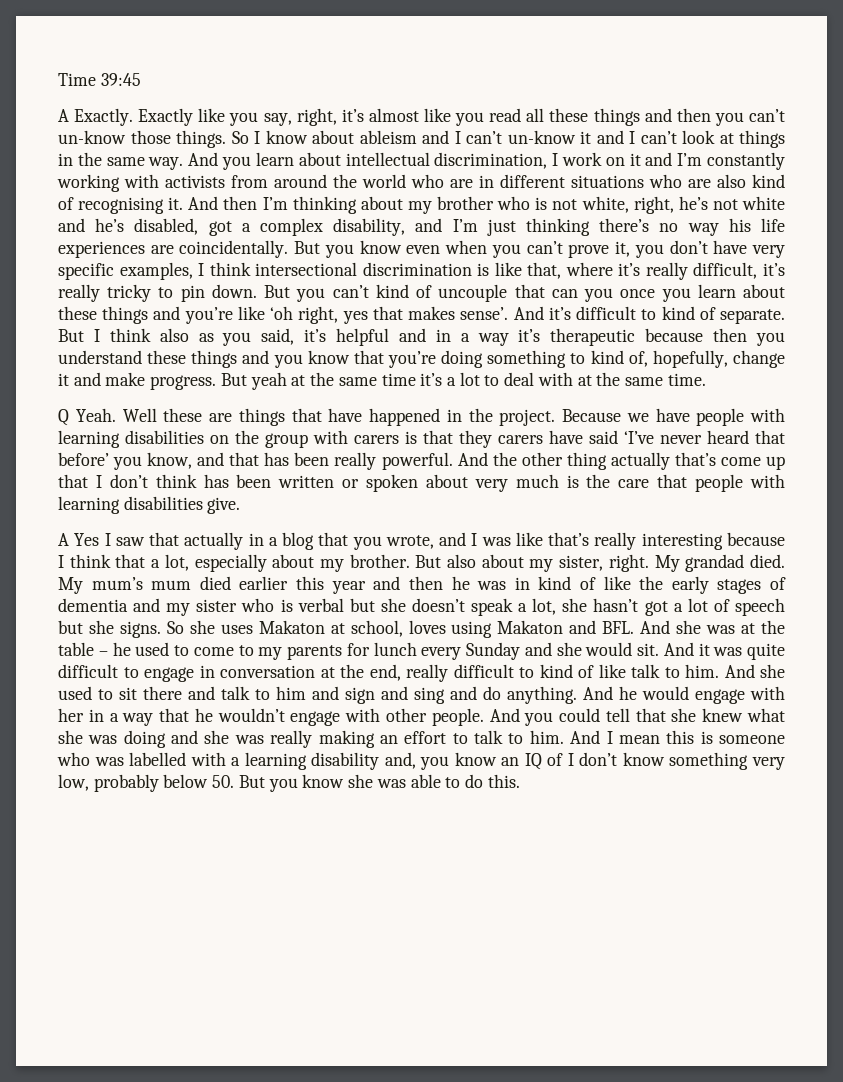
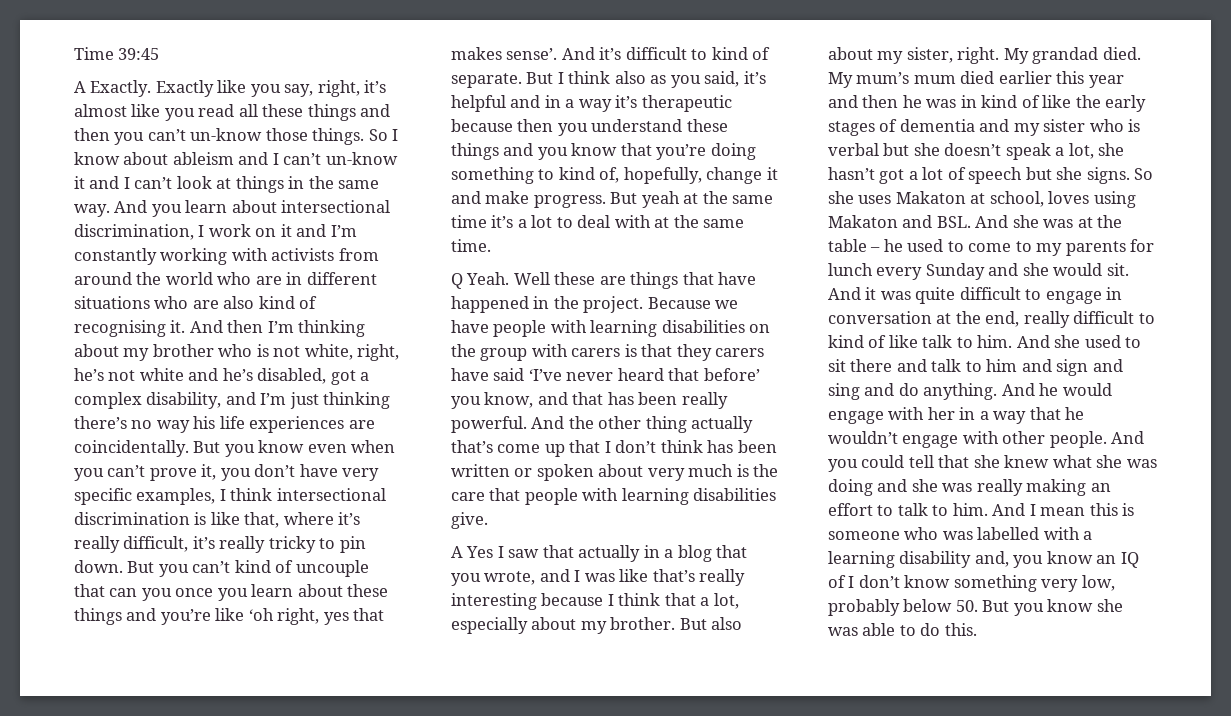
- And you learn about intellectual discrimination, I work on it and I’m constantly working with activists from around the world who are in different situations who are also kind of recognising it.
+ And you learn about intersectional discrimination, I work on it and I’m constantly working with activists from around the world who are in different situations who are also kind of recognising it.
- So she uses Makaton at school, loves using Makaton and BFL. And she was at the table – he used to come to my parents for lunch every Sunday and she would sit.
+ So she uses Makaton at school, loves using Makaton and BSL. And she was at the table – he used to come to my parents for lunch every Sunday and she would sit.

